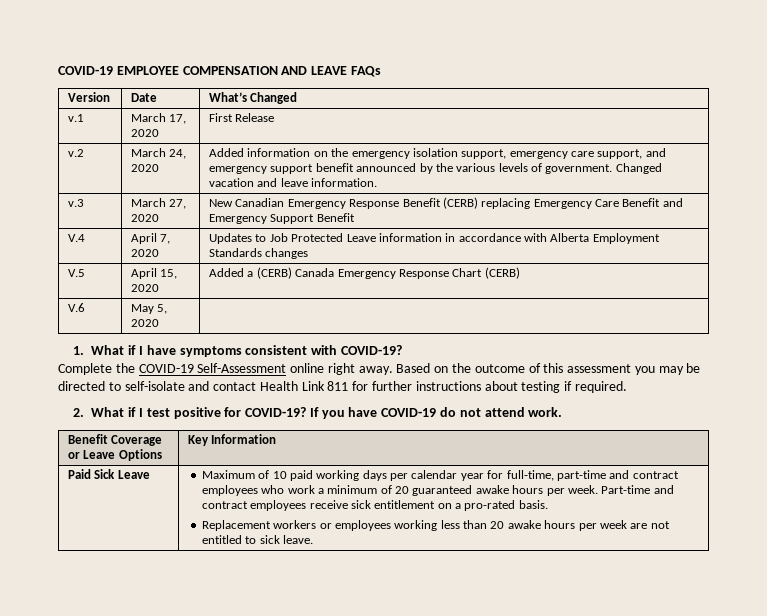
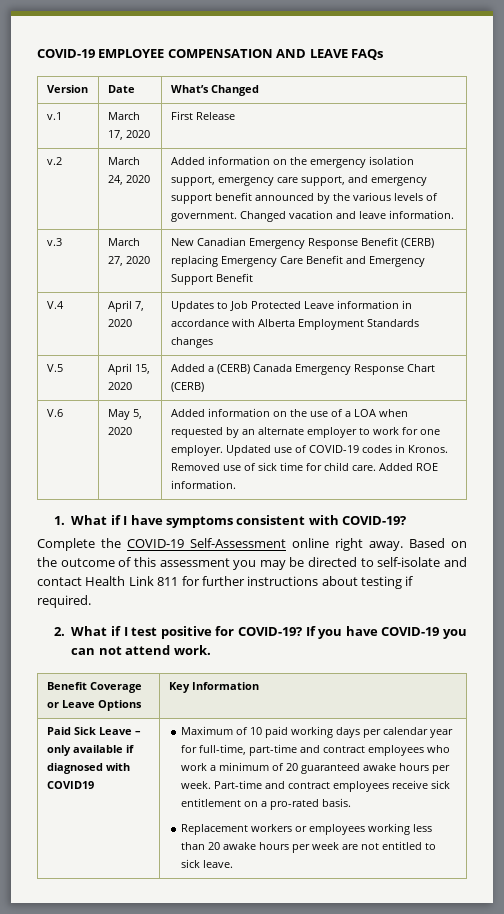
+ Added information on the use of a LOA when requested by an alternate employer to work for one employer. Updated use of COVID-19 codes in Kronos. Removed use of sick time for child care. Added ROE information.
- If you have COVID-19 do not attend work.
+ If you have COVID-19 you can not attend work.
- Paid Sick Leave
+ Paid Sick Leave – only available if diagnosed with COVID19

